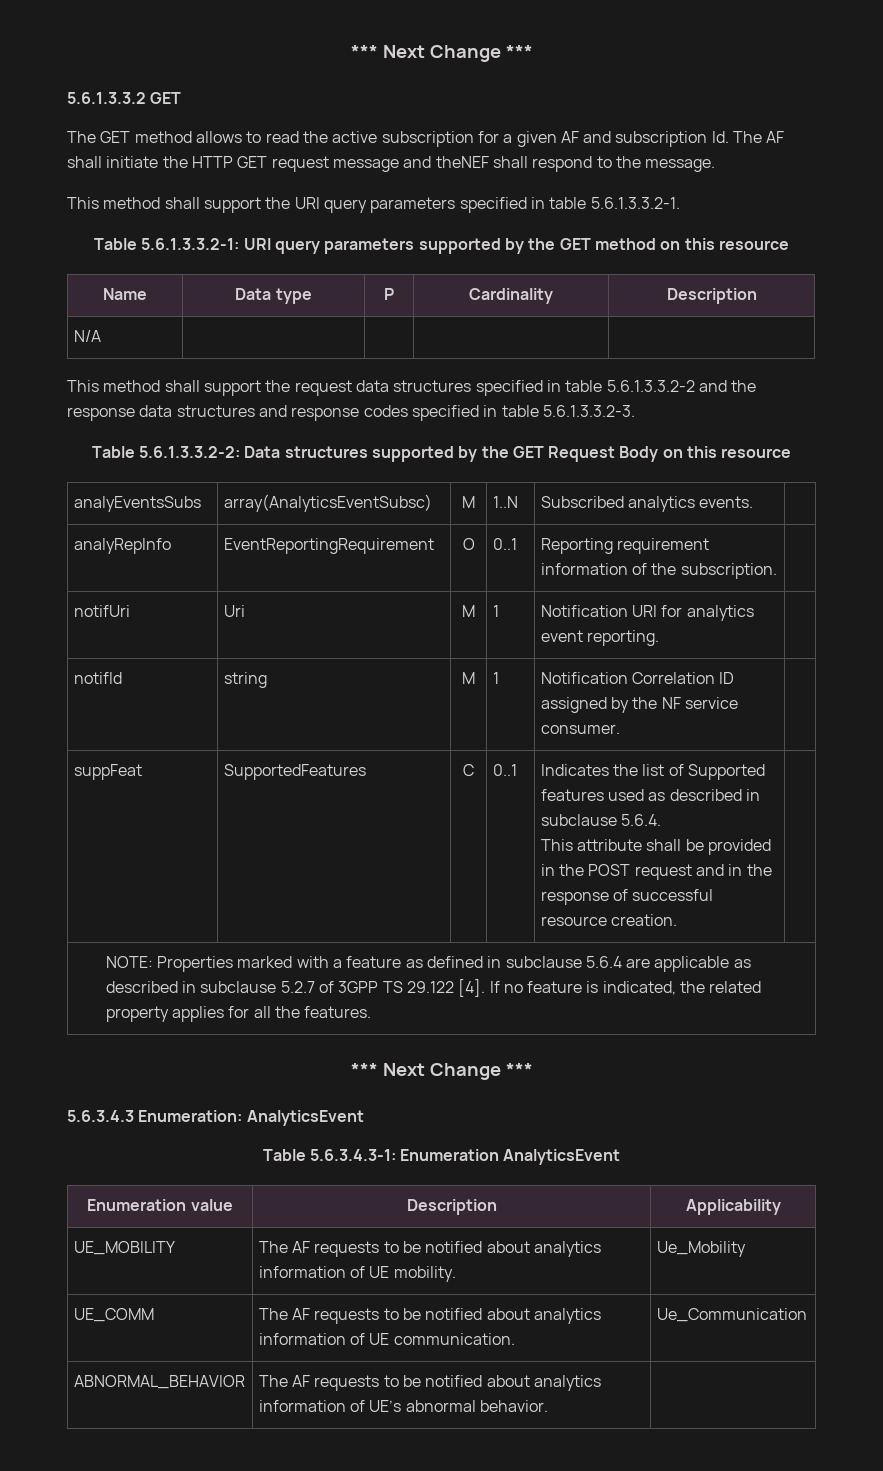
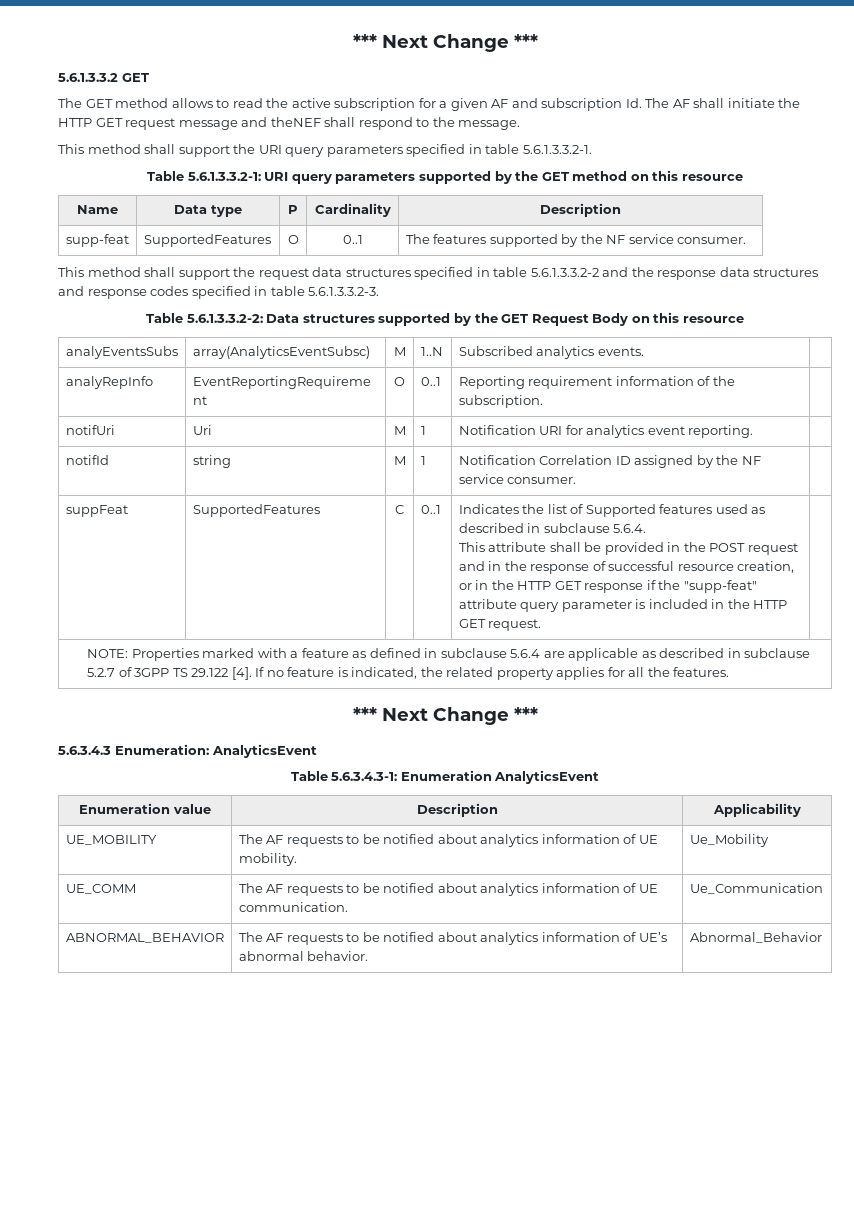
- N/A | | | |
+ supp-feat | SupportedFeatures | O | 0..1 | The features supported by the NF service consumer.
- This attribute shall be provided in the POST request and in the response of successful resource creation.
+ This attribute shall be provided in the POST request and in the response of successful resource creation, or in the HTTP GET response if the "supp-feat" attribute query parameter is included in the HTTP GET request.
- ABNORMAL_BEHAVIOR | The AF requests to be notified about analytics information of UE’s abnormal behavior. |
+ ABNORMAL_BEHAVIOR | The AF requests to be notified about analytics information of UE’s abnormal behavior. | Abnormal_Behavior

